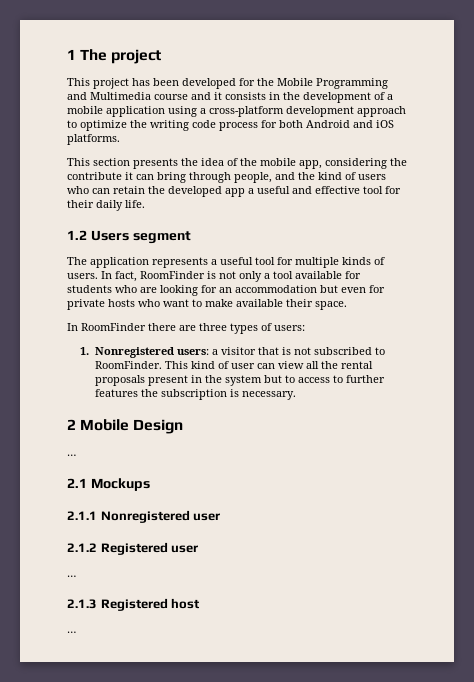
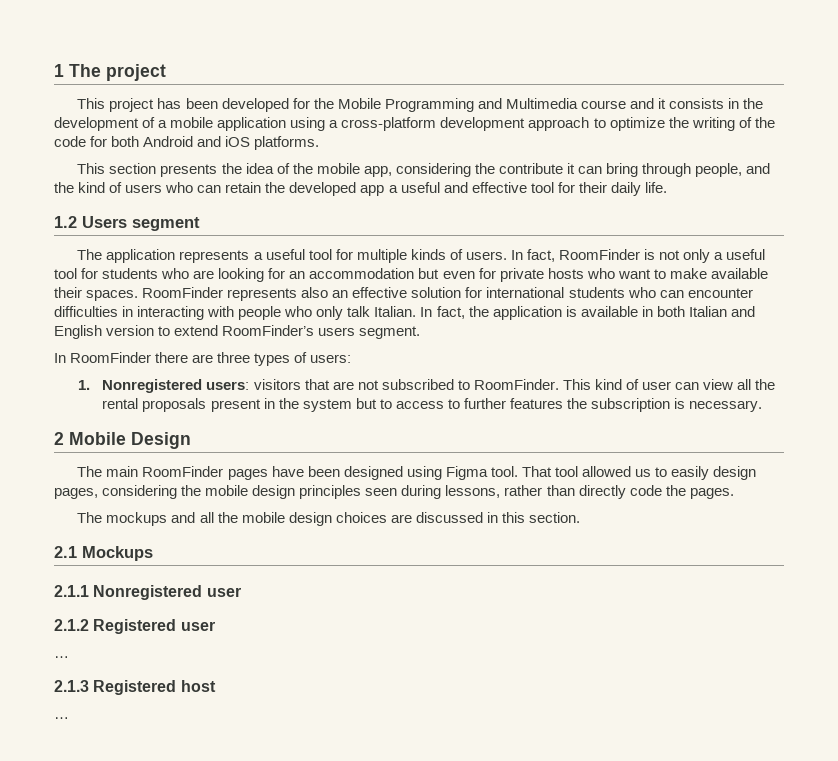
- This project has been developed for the Mobile Programming and Multimedia course and it consists in the development of a mobile application using a cross-platform development approach to optimize the writing code process for both Android and iOS platforms.
+ This project has been developed for the Mobile Programming and Multimedia course and it consists in the development of a mobile application using a cross-platform development approach to optimize the writing of the code for both Android and iOS platforms.
- In fact, RoomFinder is not only a tool available for students who are looking for an accommodation but even for private hosts who want to make available their space.
+ In fact, RoomFinder is not only a useful tool for students who are looking for an accommodation but even for private hosts who want to make available their spaces. RoomFinder represents also an effective solution for international students who can encounter difficulties in interacting with people who only talk Italian. In fact, the application is available in both Italian and English version to extend RoomFinder’s users segment.
- 1. Nonregistered users: a visitor that is not subscribed to RoomFinder.
+ 1. Nonregistered users: visitors that are not subscribed to RoomFinder.
  2 Mobile Design
- …
+ The main RoomFinder pages have been designed using Figma tool. That tool allowed us to easily design pages, considering the mobile design principles seen during lessons, rather than directly code the pages.
+ The mockups and all the mobile design choices are discussed in this section.

